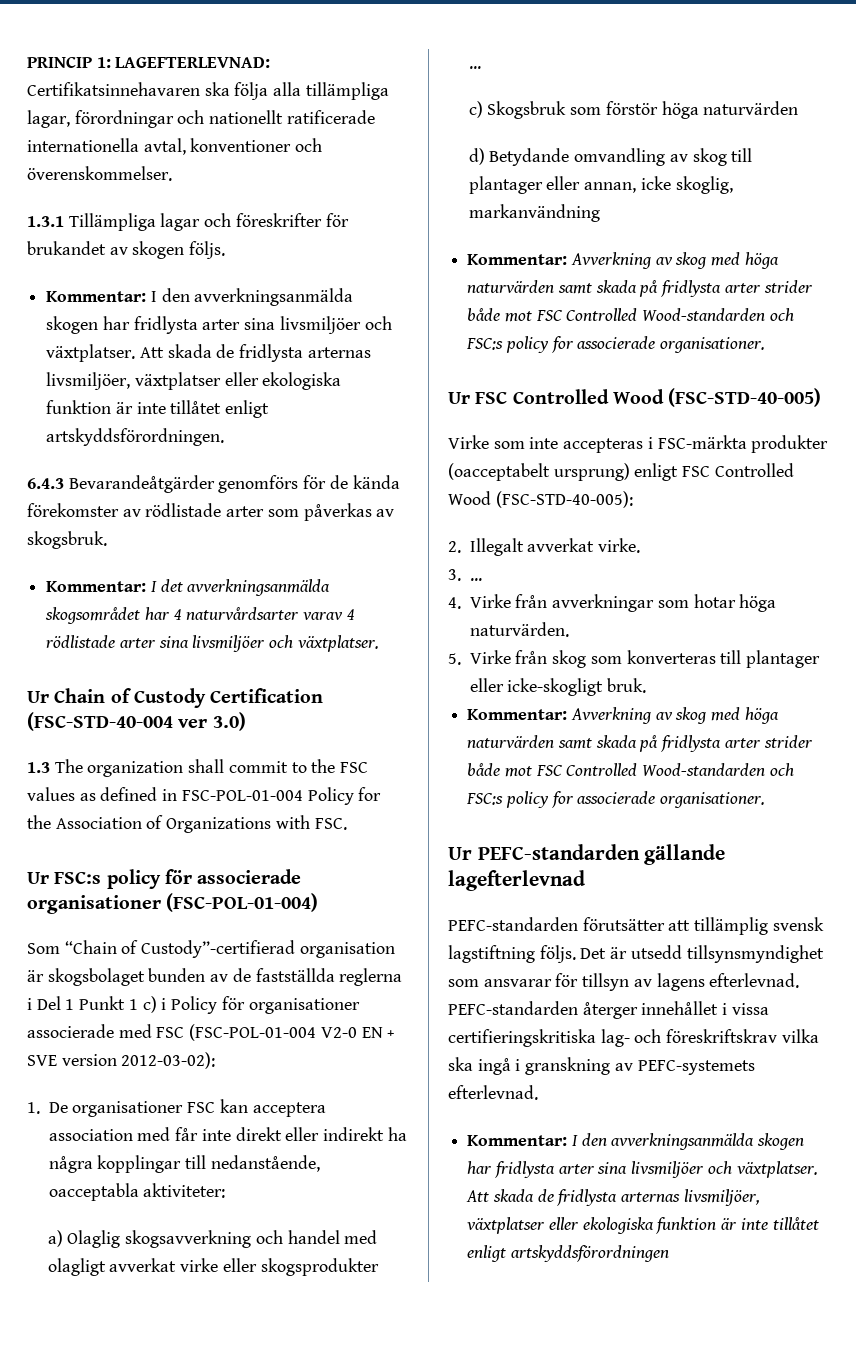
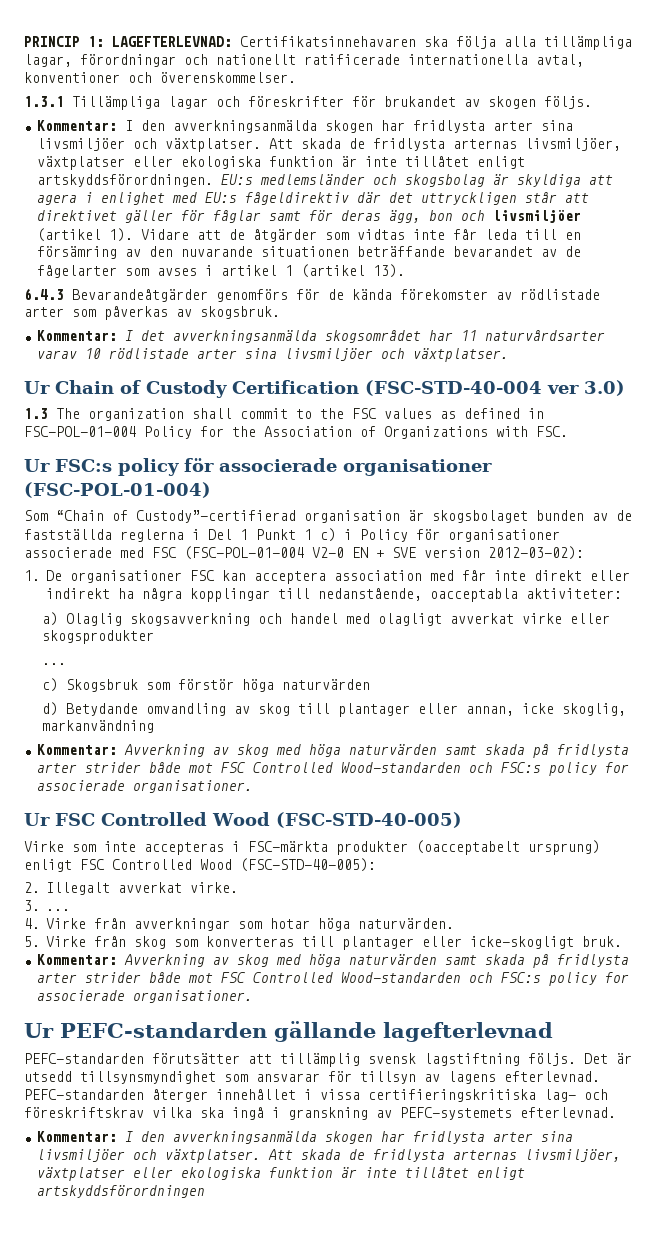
+ EU:s medlemsländer och skogsbolag är skyldiga att agera i enlighet med EU:s fågeldirektiv där det uttryckligen står att direktivet gäller för fåglar samt för deras ägg, bon och livsmiljöer (artikel 1). Vidare att de åtgärder som vidtas inte får leda till en försämring av den nuvarande situationen beträffande bevarandet av de fågelarter som avses i artikel 1 (artikel 13).
- Kommentar: I det avverkningsanmälda skogsområdet har 4 naturvårdsarter varav 4 rödlistade arter sina livsmiljöer och växtplatser.
+ Kommentar: I det avverkningsanmälda skogsområdet har 11 naturvårdsarter varav 10 rödlistade arter sina livsmiljöer och växtplatser.

